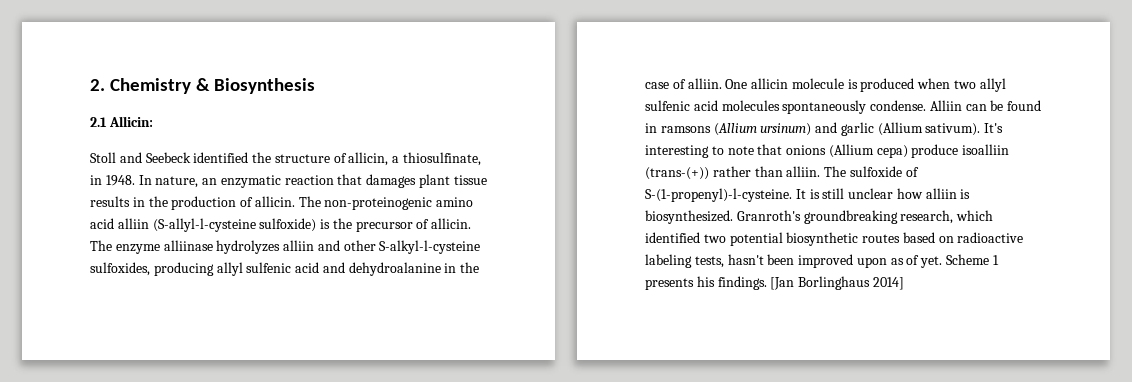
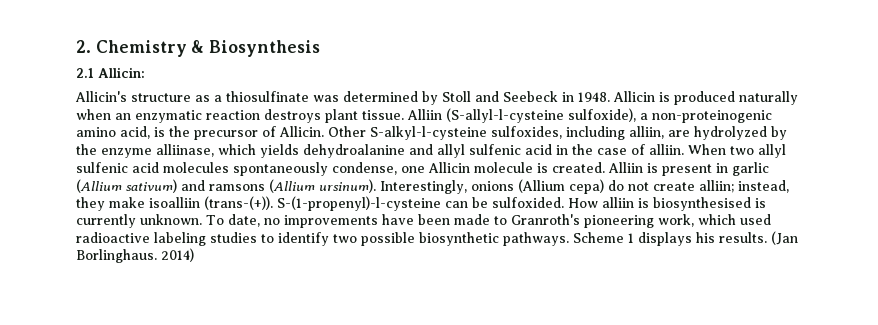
- Stoll and Seebeck identified the structure of allicin, a thiosulfinate, in 1948. In nature, an enzymatic reaction that damages plant tissue results in the production of allicin. The non-proteinogenic amino acid alliin (S-allyl-l-cysteine sulfoxide) is the precursor of allicin. The enzyme alliinase hydrolyzes alliin and other S-alkyl-l-cysteine sulfoxides, producing allyl sulfenic acid and dehydroalanine in the case of alliin.
+ Allicin's structure as a thiosulfinate was determined by Stoll and Seebeck in 1948. Allicin is produced naturally when an enzymatic reaction destroys plant tissue. Alliin (S-allyl-l-cysteine sulfoxide), a non-proteinogenic amino acid, is the precursor of Allicin. Other S-alkyl-l-cysteine sulfoxides, including alliin, are hydrolyzed by the enzyme alliinase, which yields dehydroalanine and allyl sulfenic acid in the case of alliin.
- One allicin molecule is produced when two allyl sulfenic acid molecules spontaneously condense. Alliin can be found in ramsons (Allium ursinum) and garlic (Allium sativum). It's interesting to note that onions (Allium cepa) produce isoalliin (trans-(+)) rather than alliin. The sulfoxide of S-(1-propenyl)-l-cysteine. It is still unclear how alliin is biosynthesized. Granroth's groundbreaking research, which identified two potential biosynthetic routes based on radioactive labeling tests, hasn't been improved upon as of yet. Scheme 1 presents his findings. [Jan Borlinghaus 2014]
+ When two allyl sulfenic acid molecules spontaneously condense, one Allicin molecule is created. Alliin is present in garlic (Allium sativum) and ramsons (Allium ursinum). Interestingly, onions (Allium cepa) do not create alliin; instead, they make isoalliin (trans-(+)). S-(1-propenyl)-l-cysteine can be sulfoxided. How alliin is biosynthesised is currently unknown. To date, no improvements have been made to Granroth's pioneering work, which used radioactive labeling studies to identify two possible biosynthetic pathways. Scheme 1 displays his results. (Jan Borlinghaus. 2014)

